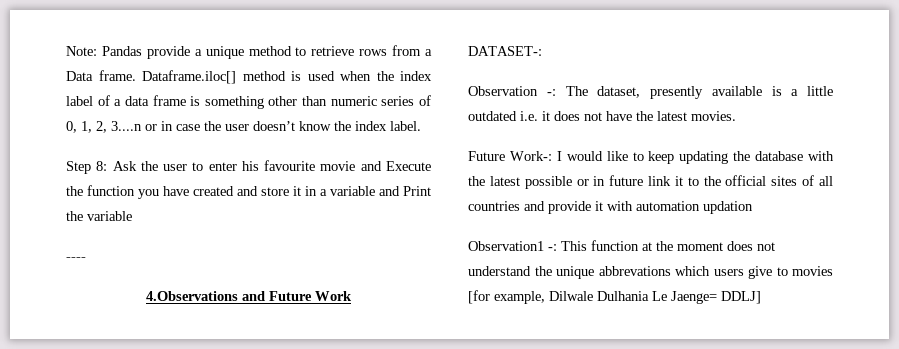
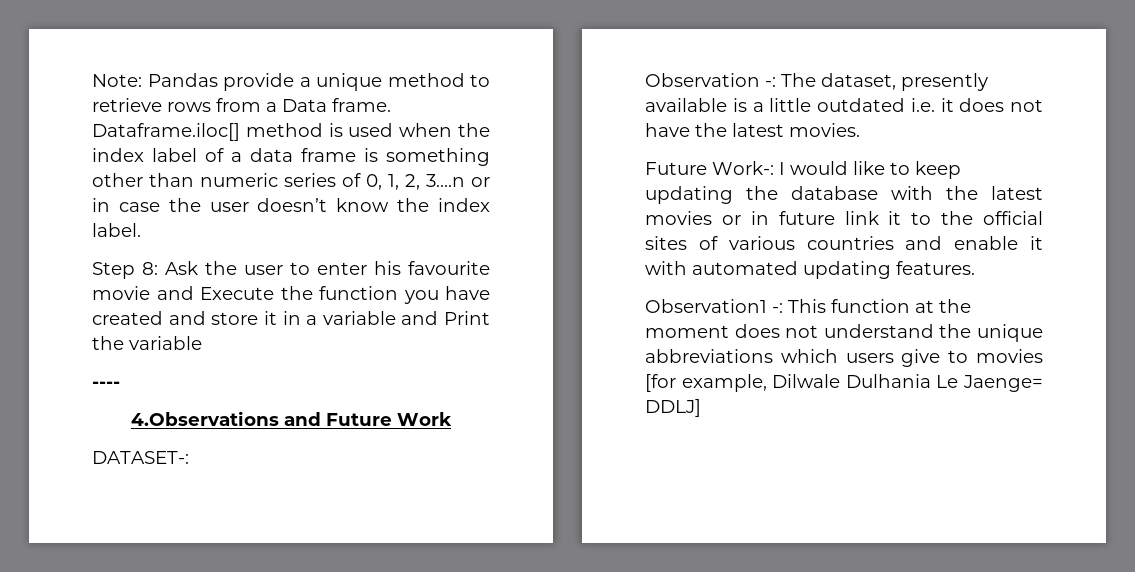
- Future Work-: I would like to keep updating the database with the latest possible or in future link it to the official sites of all countries and provide it with automation updation
+ Future Work-: I would like to keep updating the database with the latest movies or in future link it to the official sites of various countries and enable it with automated updating features.
- Observation1 -: This function at the moment does not understand the unique abbrevations which users give to movies [for example, Dilwale Dulhania Le Jaenge= DDLJ]
+ Observation1 -: This function at the moment does not understand the unique abbreviations which users give to movies [for example, Dilwale Dulhania Le Jaenge= DDLJ]

